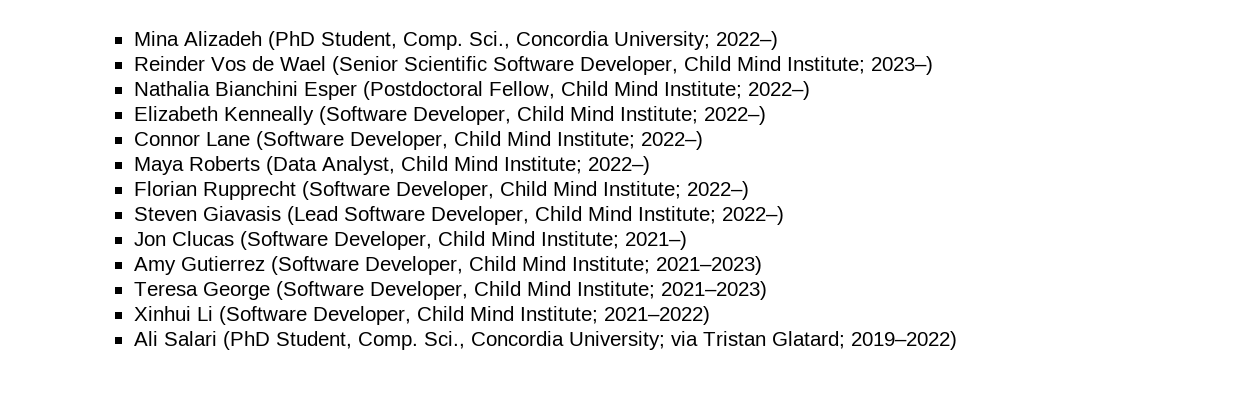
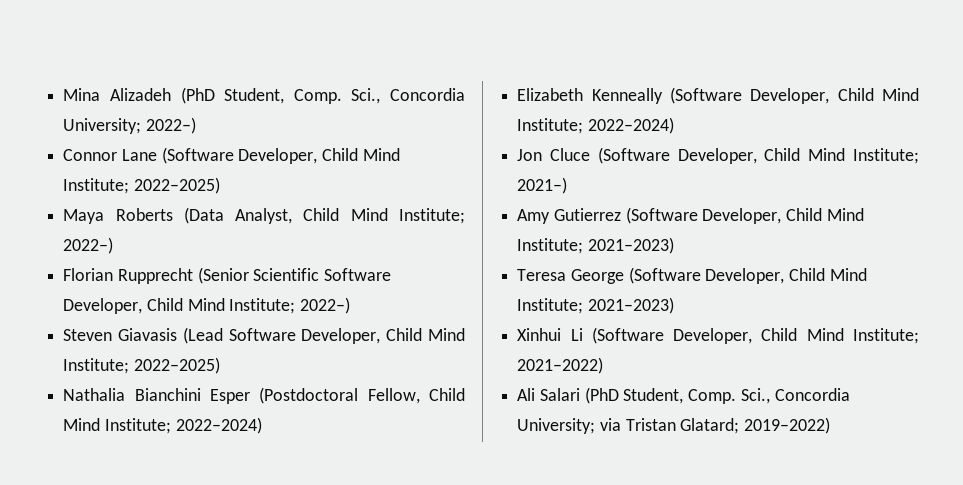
- Reinder Vos de Wael (Senior Scientific Software Developer, Child Mind Institute; 2023–)
- Nathalia Bianchini Esper (Postdoctoral Fellow, Child Mind Institute; 2022–)
- Elizabeth Kenneally (Software Developer, Child Mind Institute; 2022–)
- Connor Lane (Software Developer, Child Mind Institute; 2022–)
+ Connor Lane (Software Developer, Child Mind Institute; 2022–2025)
- Florian Rupprecht (Software Developer, Child Mind Institute; 2022–)
+ Florian Rupprecht (Senior Scientific Software Developer, Child Mind Institute; 2022–)
- Steven Giavasis (Lead Software Developer, Child Mind Institute; 2022–)
+ Steven Giavasis (Lead Software Developer, Child Mind Institute; 2022–2025)
+ Nathalia Bianchini Esper (Postdoctoral Fellow, Child Mind Institute; 2022–2024)
+ Elizabeth Kenneally (Software Developer, Child Mind Institute; 2022–2024)
- Jon Clucas (Software Developer, Child Mind Institute; 2021–)
+ Jon Cluce (Software Developer, Child Mind Institute; 2021–)

